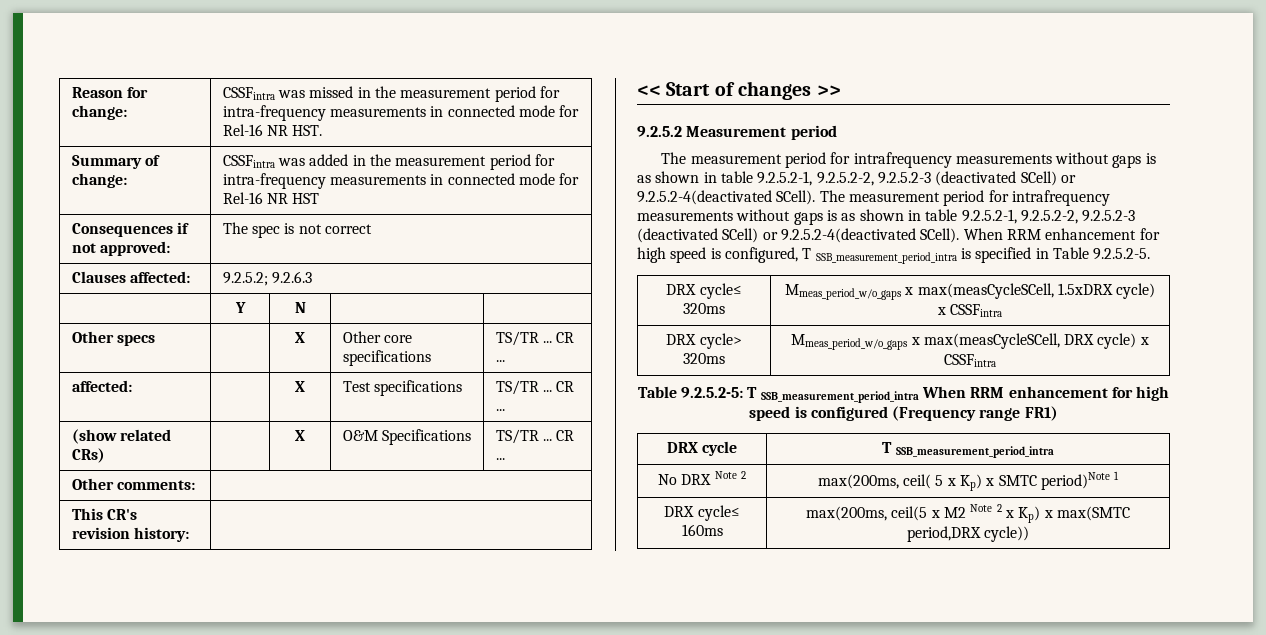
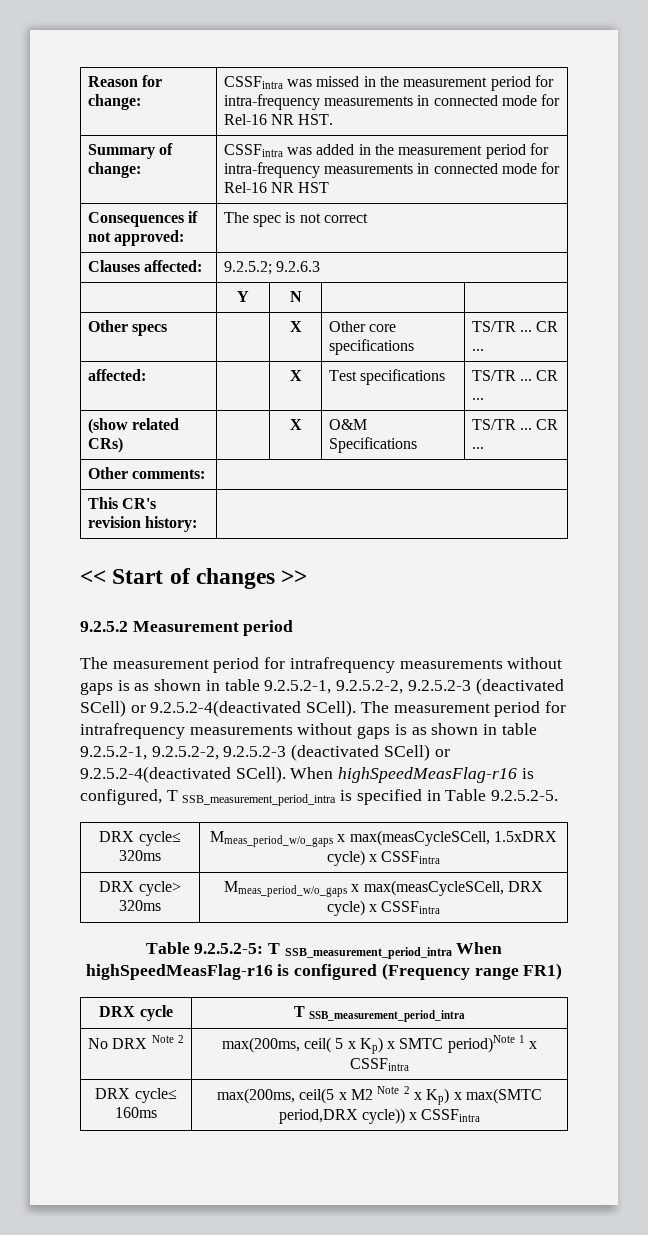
- When RRM enhancement for high speed is configured, T SSB_measurement_period_intra is specified in Table 9.2.5.2-5.
+ When highSpeedMeasFlag-r16 is configured, T SSB_measurement_period_intra is specified in Table 9.2.5.2-5.
- Table 9.2.5.2-5: T SSB_measurement_period_intra When RRM enhancement for high speed is configured (Frequency range FR1)
+ Table 9.2.5.2-5: T SSB_measurement_period_intra When highSpeedMeasFlag-r16 is configured (Frequency range FR1)
- No DRX Note 2 | max(200ms, ceil( 5 x Kp) x SMTC period)Note 1
+ No DRX Note 2 | max(200ms, ceil( 5 x Kp) x SMTC period)Note 1 x CSSFintra
- DRX cycle≤ 160ms | max(200ms, ceil(5 x M2 Note 2 x Kp) x max(SMTC period,DRX cycle))
+ DRX cycle≤ 160ms | max(200ms, ceil(5 x M2 Note 2 x Kp) x max(SMTC period,DRX cycle)) x CSSFintra

